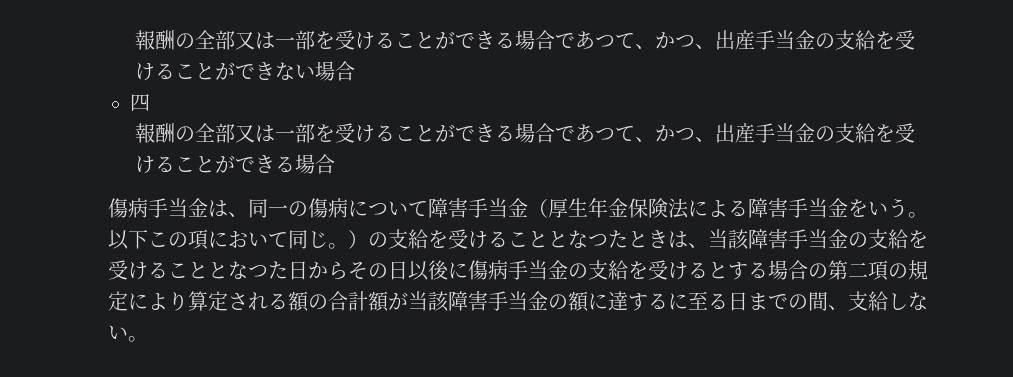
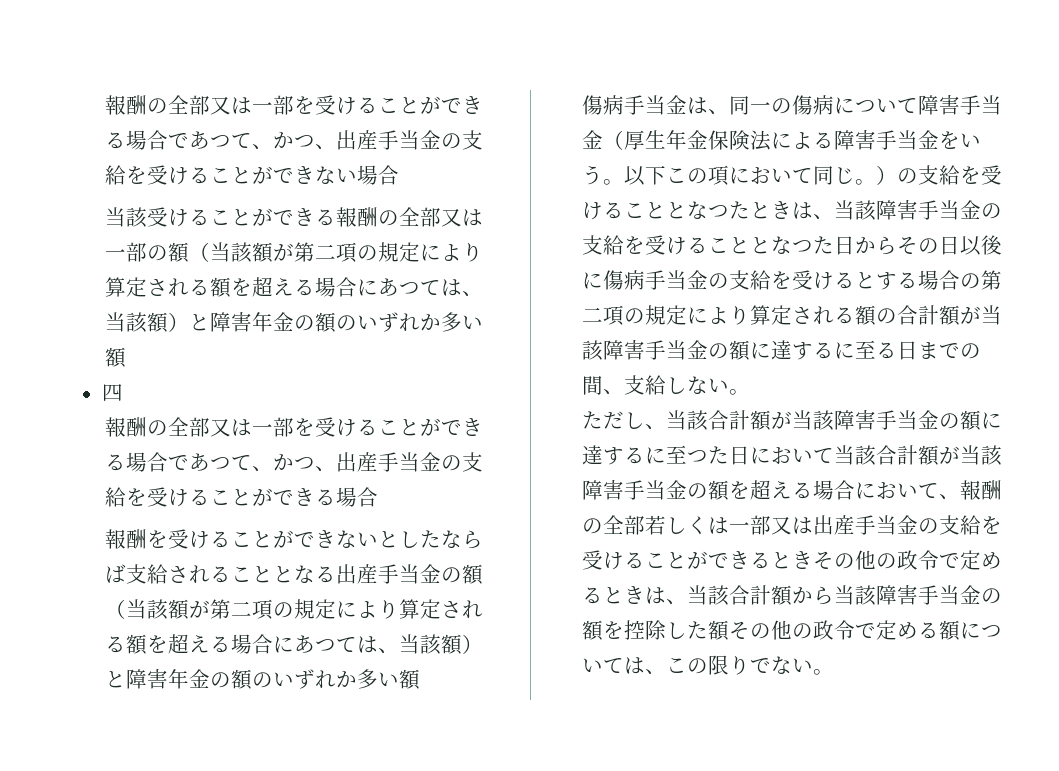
+ 当該受けることができる報酬の全部又は一部の額（当該額が第二項の規定により算定される額を超える場合にあつては、当該額）と障害年金の額のいずれか多い額
+ 報酬を受けることができないとしたならば支給されることとなる出産手当金の額（当該額が第二項の規定により算定される額を超える場合にあつては、当該額）と障害年金の額のいずれか多い額
+ ただし、当該合計額が当該障害手当金の額に達するに至つた日において当該合計額が当該障害手当金の額を超える場合において、報酬の全部若しくは一部又は出産手当金の支給を受けることができるときその他の政令で定めるときは、当該合計額から当該障害手当金の額を控除した額その他の政令で定める額については、この限りでない。

